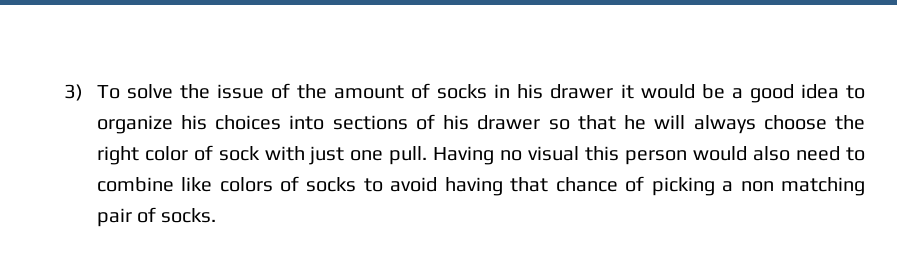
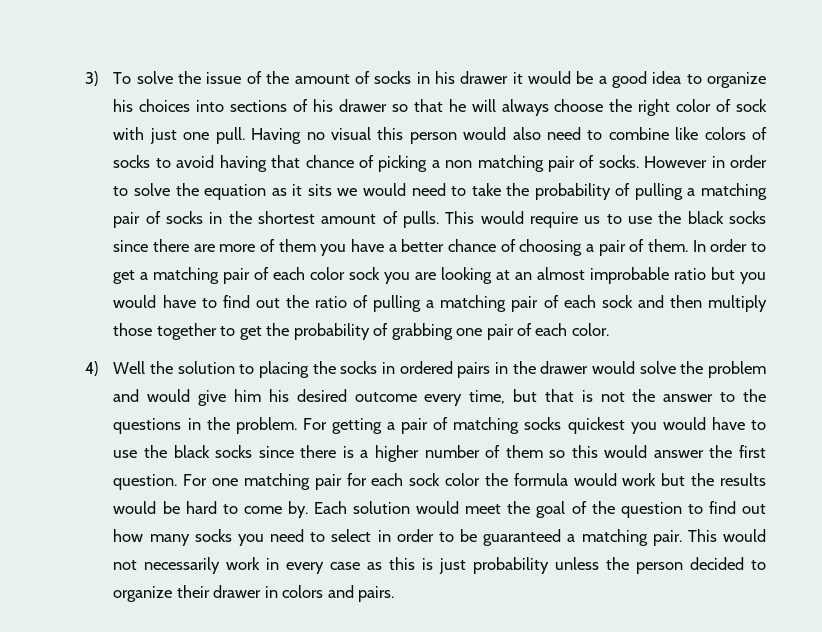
+ However in order to solve the equation as it sits we would need to take the probability of pulling a matching pair of socks in the shortest amount of pulls. This would require us to use the black socks since there are more of them you have a better chance of choosing a pair of them. In order to get a matching pair of each color sock you are looking at an almost improbable ratio but you would have to find out the ratio of pulling a matching pair of each sock and then multiply those together to get the probability of grabbing one pair of each color.
+ 4) Well the solution to placing the socks in ordered pairs in the drawer would solve the problem and would give him his desired outcome every time, but that is not the answer to the questions in the problem. For getting a pair of matching socks quickest you would have to use the black socks since there is a higher number of them so this would answer the first question. For one matching pair for each sock color the formula would work but the results would be hard to come by. Each solution would meet the goal of the question to find out how many socks you need to select in order to be guaranteed a matching pair. This would not necessarily work in every case as this is just probability unless the person decided to organize their drawer in colors and pairs.

